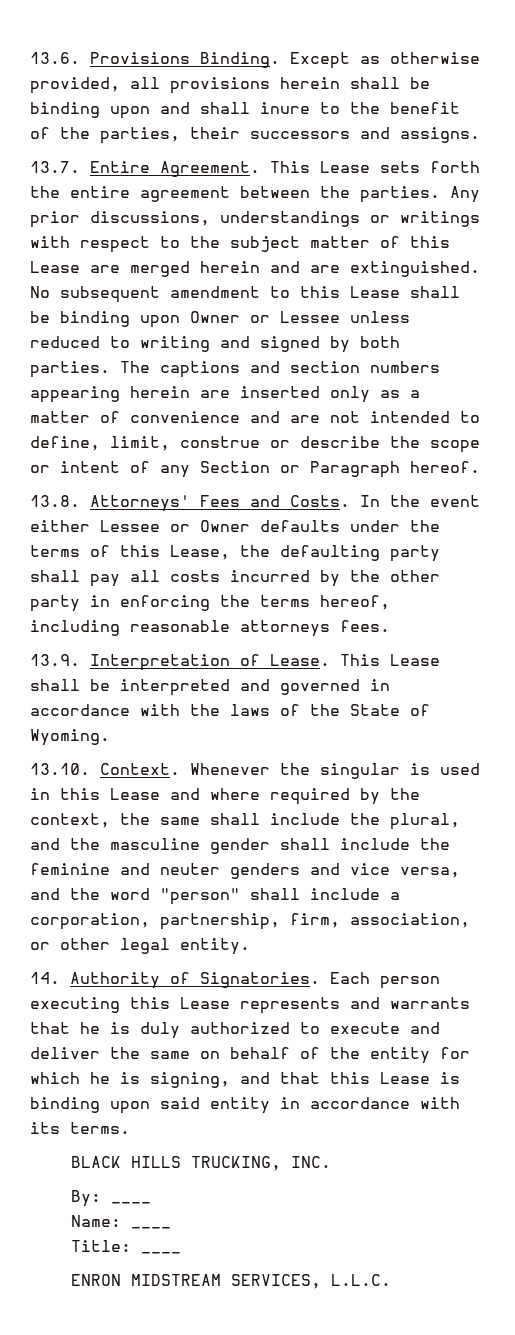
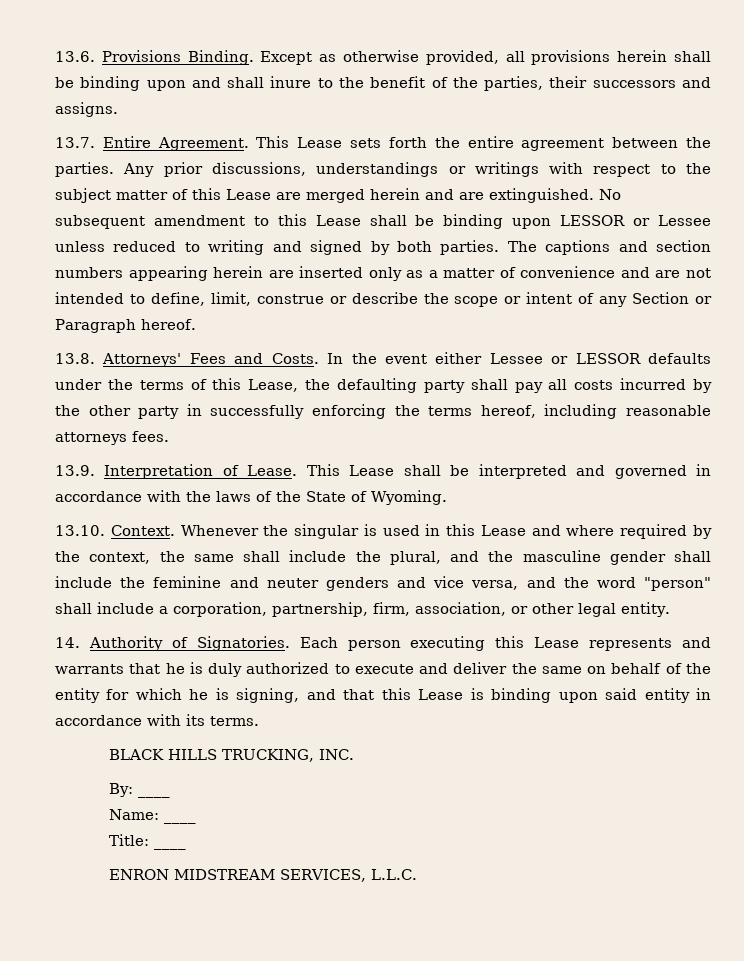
- No subsequent amendment to this Lease shall be binding upon Owner or Lessee unless reduced to writing and signed by both parties.
+ No subsequent amendment to this Lease shall be binding upon LESSOR or Lessee unless reduced to writing and signed by both parties.
- In the event either Lessee or Owner defaults under the terms of this Lease, the defaulting party shall pay all costs incurred by the other party in enforcing the terms hereof, including reasonable attorneys fees.
+ In the event either Lessee or LESSOR defaults under the terms of this Lease, the defaulting party shall pay all costs incurred by the other party in successfully enforcing the terms hereof, including reasonable attorneys fees.

